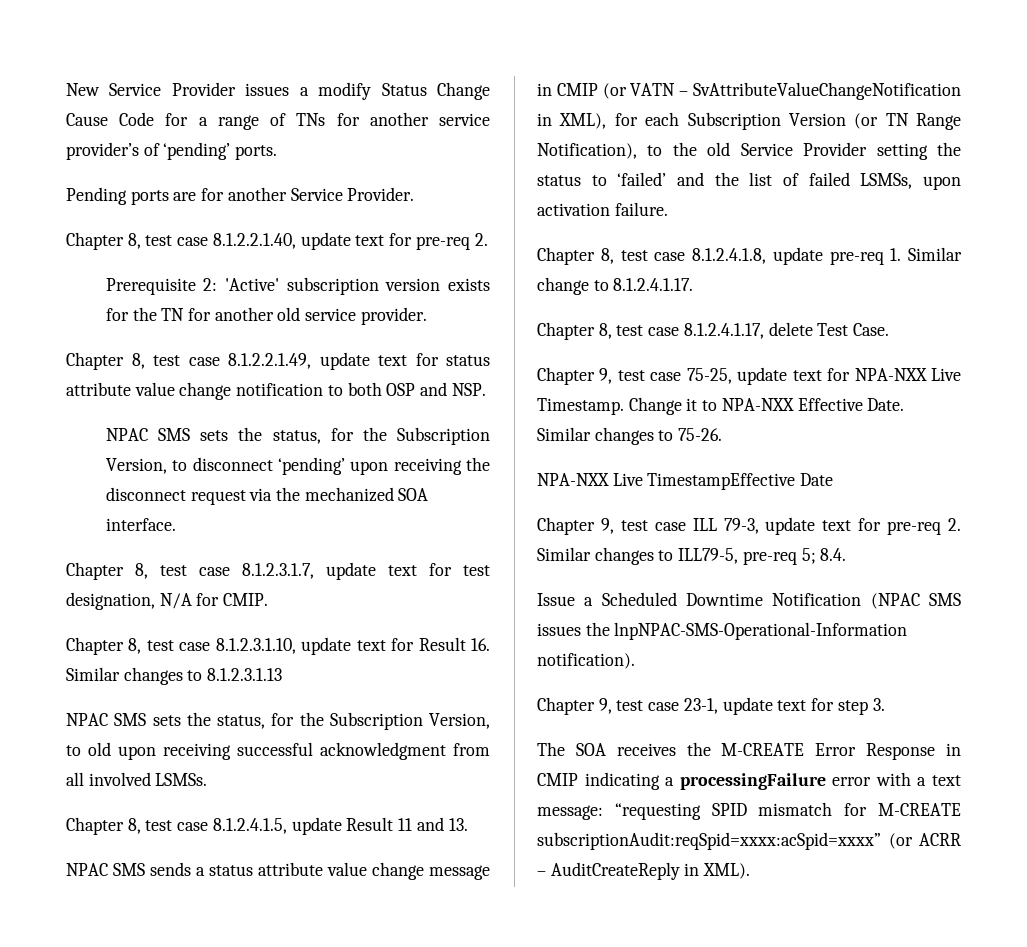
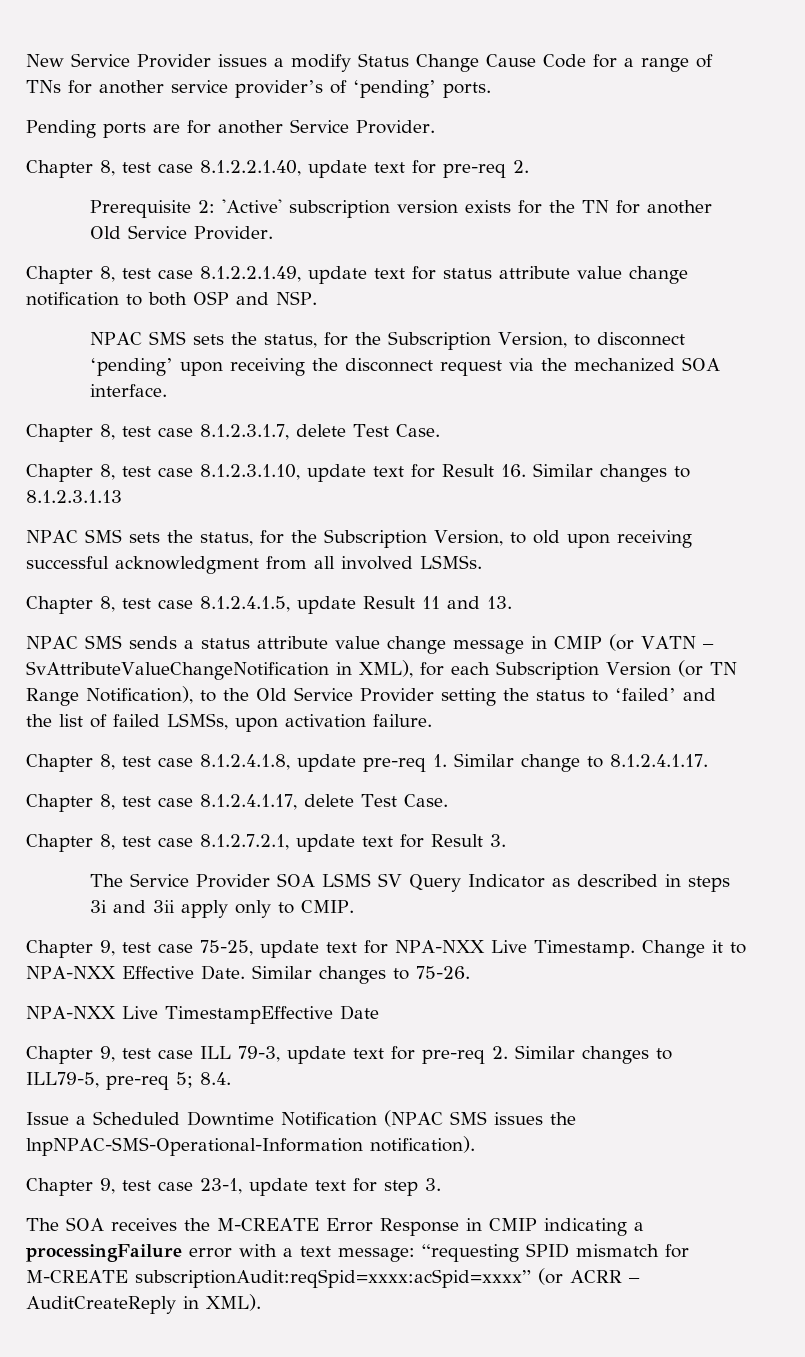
- Prerequisite 2: 'Active' subscription version exists for the TN for another old service provider.
+ Prerequisite 2: 'Active' subscription version exists for the TN for another Old Service Provider.
- Chapter 8, test case 8.1.2.3.1.7, update text for test designation, N/A for CMIP.
+ Chapter 8, test case 8.1.2.3.1.7, delete Test Case.
- NPAC SMS sends a status attribute value change message in CMIP (or VATN – SvAttributeValueChangeNotification in XML), for each Subscription Version (or TN Range Notification), to the old Service Provider setting the status to ‘failed’ and the list of failed LSMSs, upon activation failure.
+ NPAC SMS sends a status attribute value change message in CMIP (or VATN – SvAttributeValueChangeNotification in XML), for each Subscription Version (or TN Range Notification), to the Old Service Provider setting the status to ‘failed’ and the list of failed LSMSs, upon activation failure.
+ Chapter 8, test case 8.1.2.7.2.1, update text for Result 3.
+ The Service Provider SOA LSMS SV Query Indicator as described in steps 3i and 3ii apply only to CMIP.

